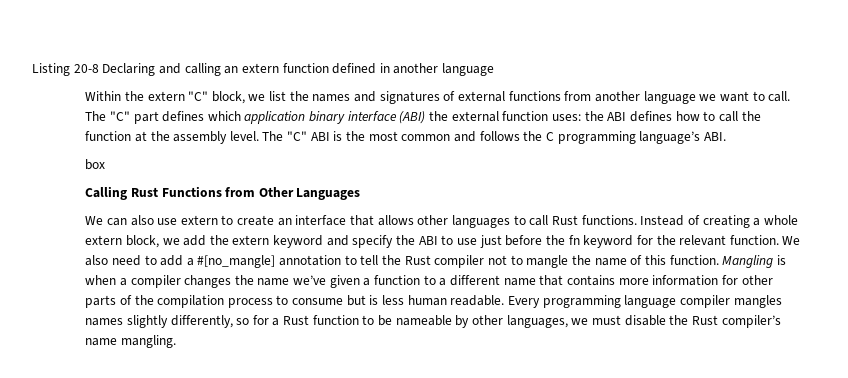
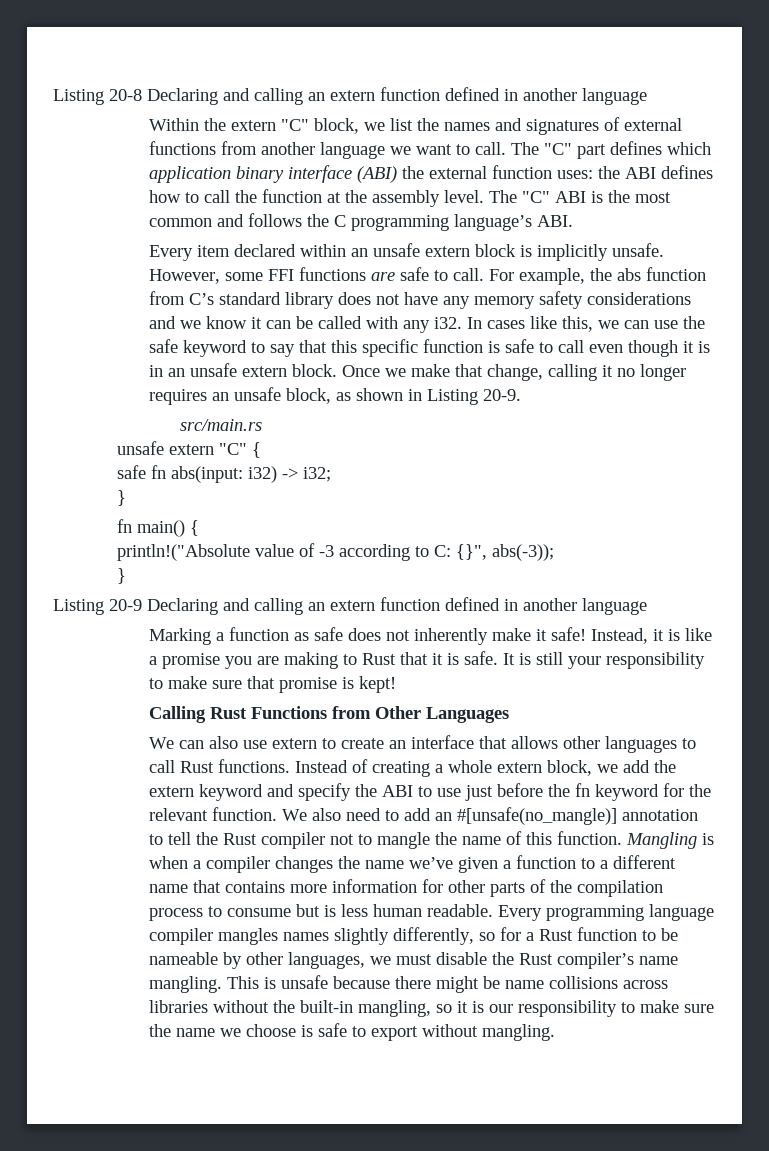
- box
+ Every item declared within an unsafe extern block is implicitly unsafe. However, some FFI functions are safe to call. For example, the abs function from C’s standard library does not have any memory safety considerations and we know it can be called with any i32. In cases like this, we can use the safe keyword to say that this specific function is safe to call even though it is in an unsafe extern block. Once we make that change, calling it no longer requires an unsafe block, as shown in Listing 20-9.
+ src/main.rs
+ unsafe extern "C" {
+ safe fn abs(input: i32) -> i32;
+ }
+ fn main() {
+ println!("Absolute value of -3 according to C: {}", abs(-3));
+ }
+ Listing 20-9 Declaring and calling an extern function defined in another language
+ Marking a function as safe does not inherently make it safe! Instead, it is like a promise you are making to Rust that it is safe. It is still your responsibility to make sure that promise is kept!
- We also need to add a #[no_mangle] annotation to tell the Rust compiler not to mangle the name of this function.
+ We also need to add an #[unsafe(no_mangle)] annotation to tell the Rust compiler not to mangle the name of this function.
+ This is unsafe because there might be name collisions across libraries without the built-in mangling, so it is our responsibility to make sure the name we choose is safe to export without mangling.

